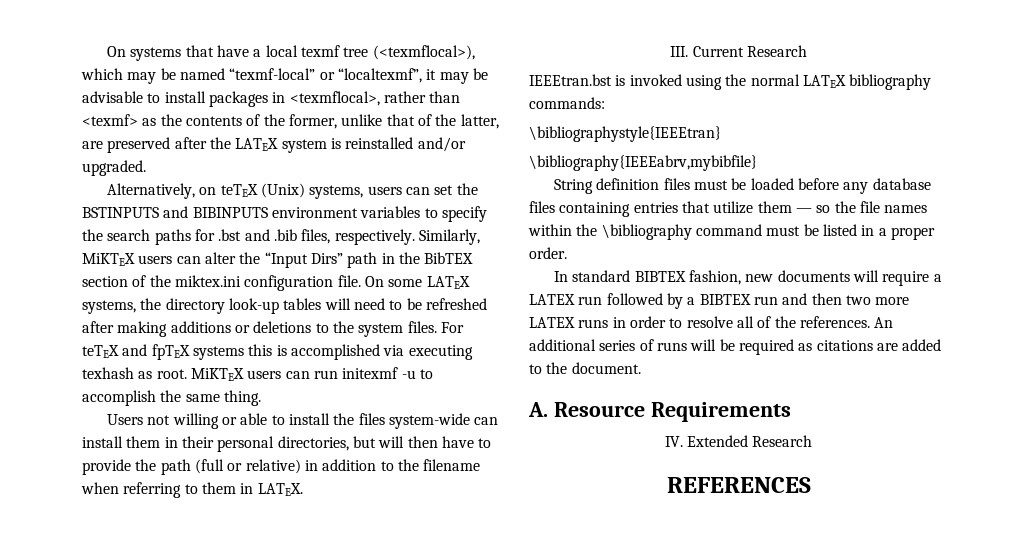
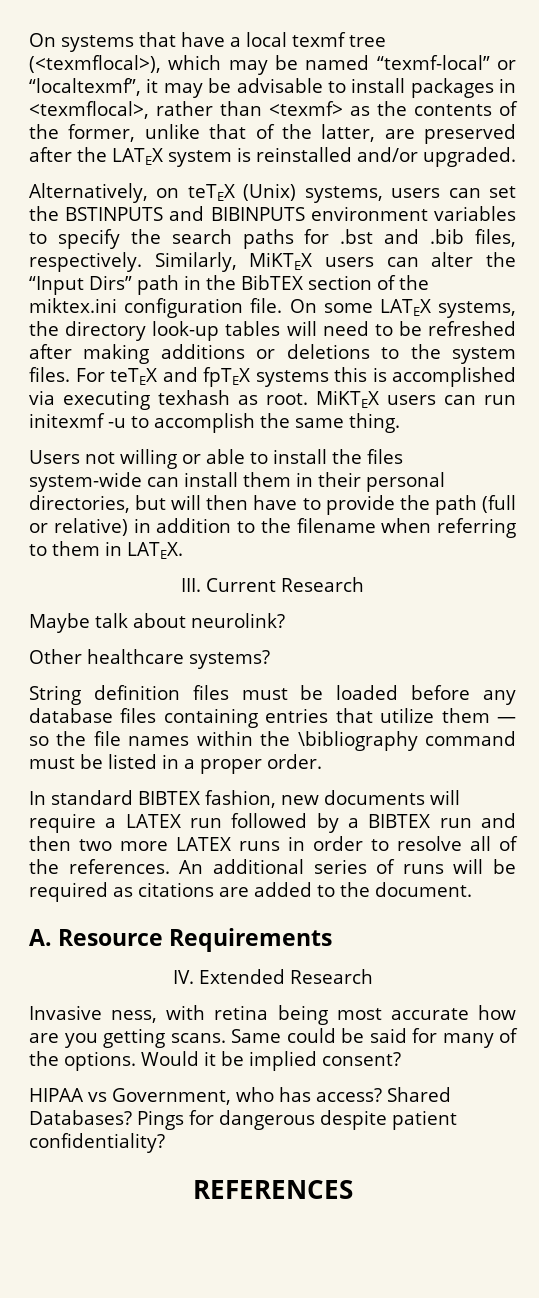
- IEEEtran.bst is invoked using the normal LATEX bibliography commands:
- \bibliographystyle{IEEEtran}
- \bibliography{IEEEabrv,mybibfile}
+ Maybe talk about neurolink?
+ Other healthcare systems?
+ Invasive ness, with retina being most accurate how are you getting scans. Same could be said for many of the options. Would it be implied consent?
+ HIPAA vs Government, who has access? Shared Databases? Pings for dangerous despite patient confidentiality?

